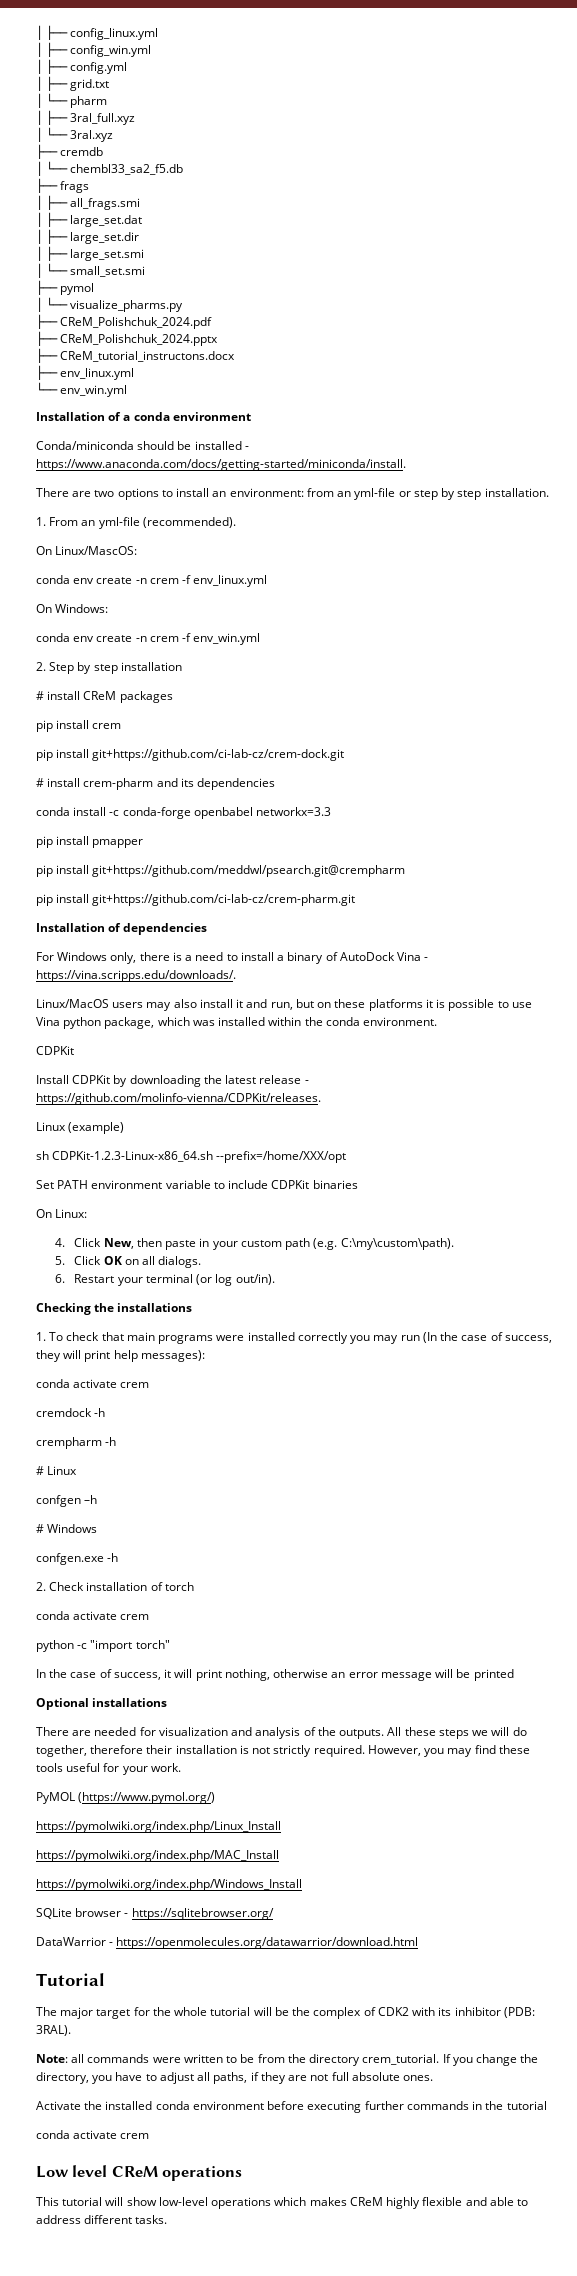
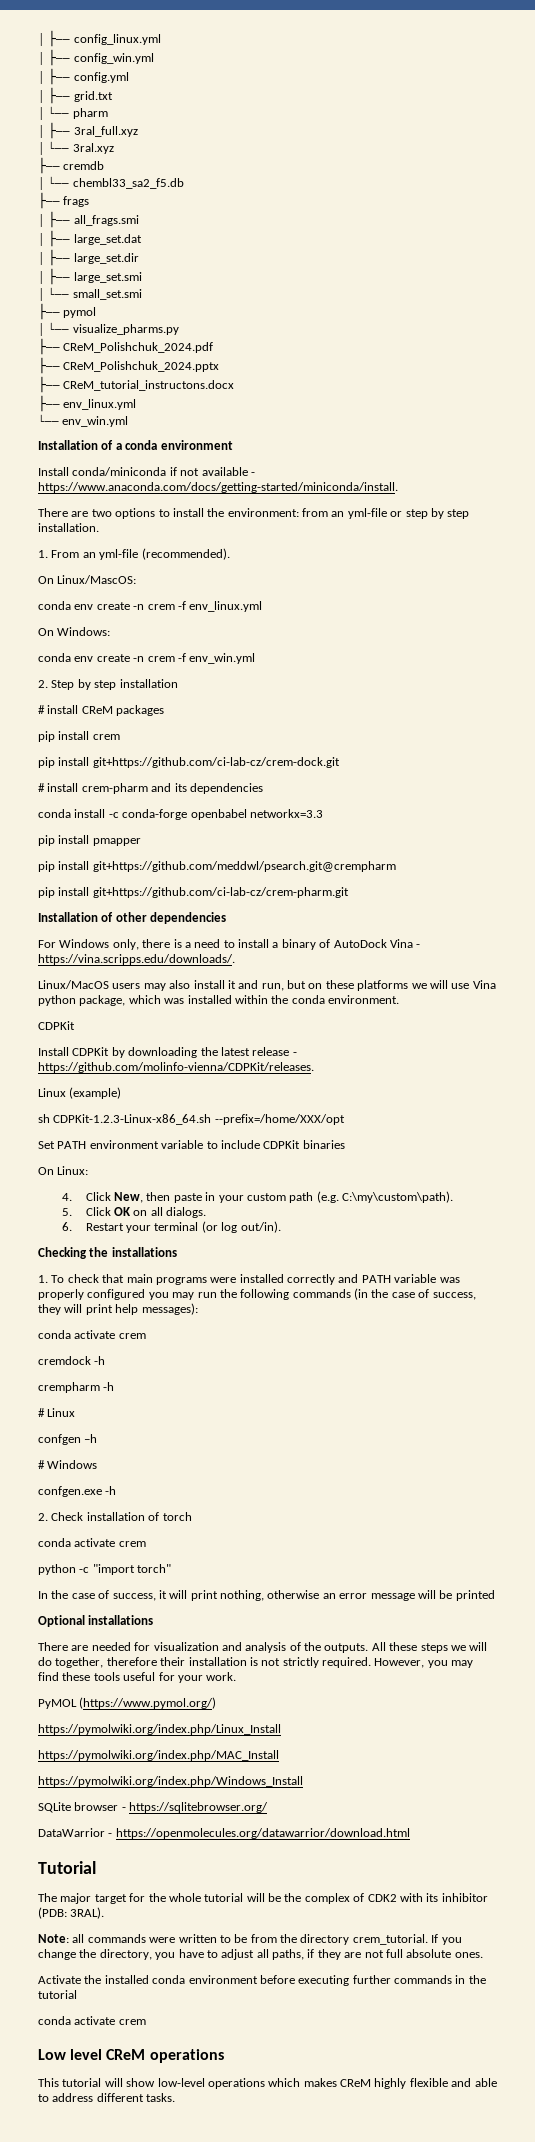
- Conda/miniconda should be installed - https://www.anaconda.com/docs/getting-started/miniconda/install.
+ Install conda/miniconda if not available - https://www.anaconda.com/docs/getting-started/miniconda/install.
- There are two options to install an environment: from an yml-file or step by step installation.
+ There are two options to install the environment: from an yml-file or step by step installation.
- Installation of dependencies
+ Installation of other dependencies
- Linux/MacOS users may also install it and run, but on these platforms it is possible to use Vina python package, which was installed within the conda environment.
+ Linux/MacOS users may also install it and run, but on these platforms we will use Vina python package, which was installed within the conda environment.
- 1. To check that main programs were installed correctly you may run (In the case of success, they will print help messages):
+ 1. To check that main programs were installed correctly and PATH variable was properly configured you may run the following commands (in the case of success, they will print help messages):

